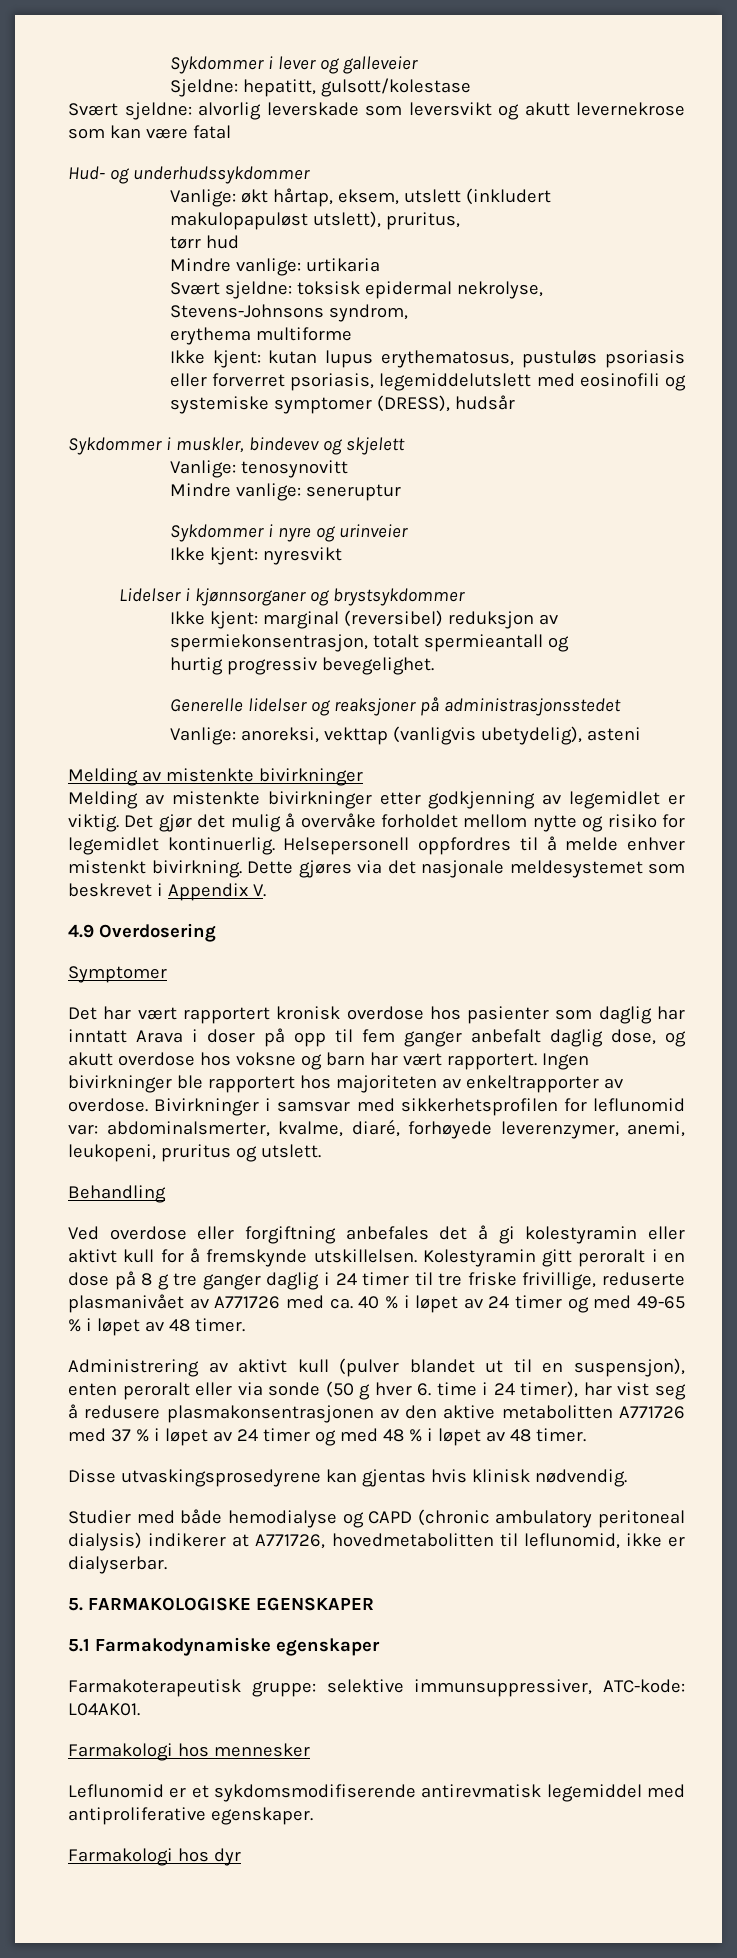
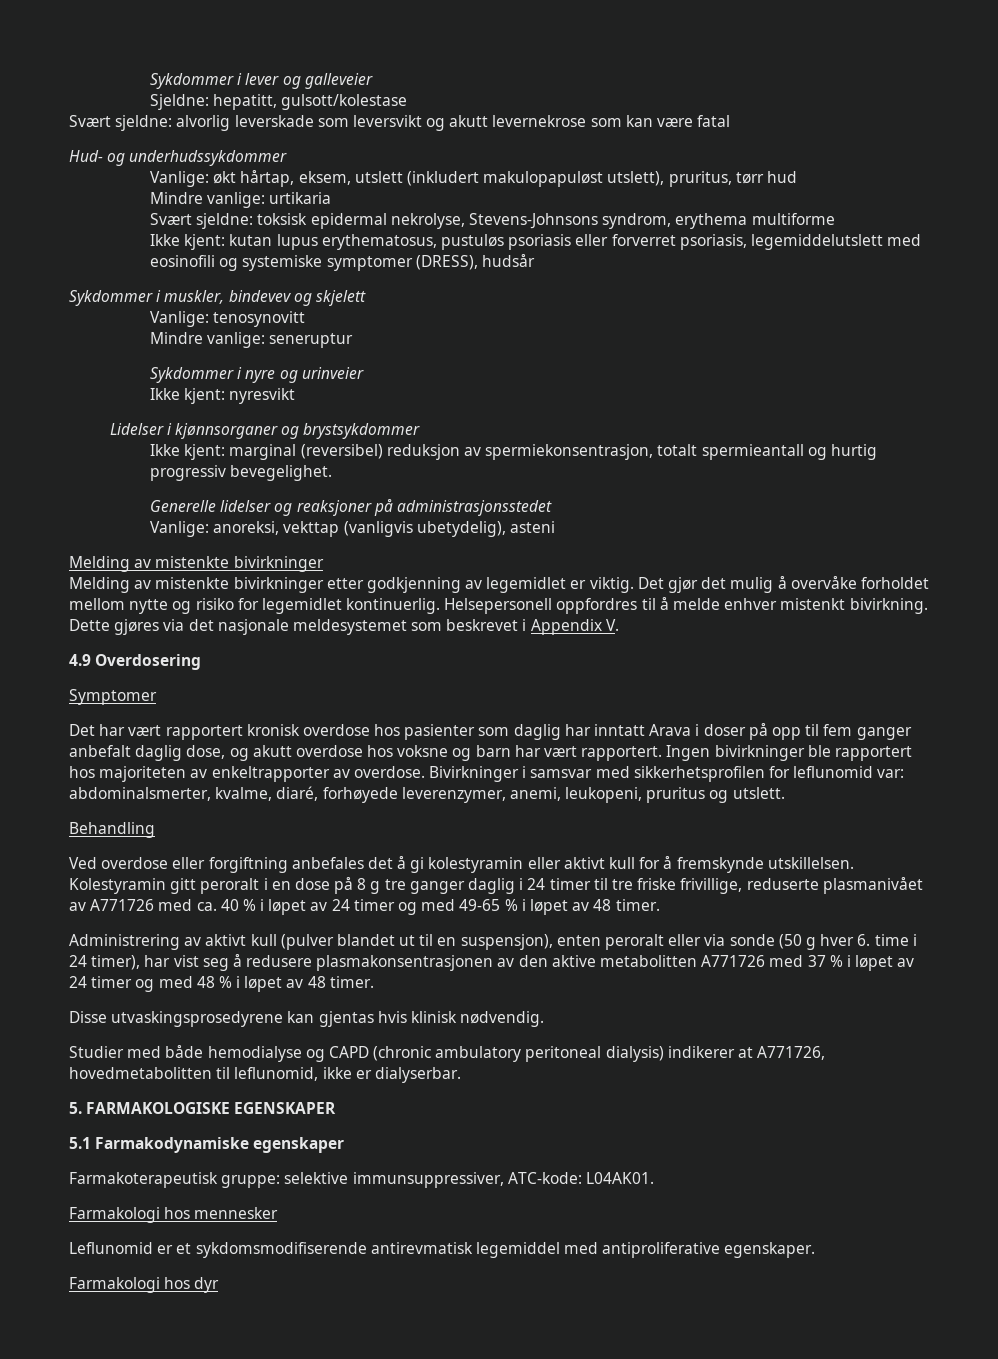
- Vanlige: økt hårtap, eksem, utslett (inkludert makulopapuløst utslett), pruritus,
- tørr hud
+ Vanlige: økt hårtap, eksem, utslett (inkludert makulopapuløst utslett), pruritus, tørr hud
- Svært sjeldne: toksisk epidermal nekrolyse, Stevens-Johnsons syndrom,
- erythema multiforme
+ Svært sjeldne: toksisk epidermal nekrolyse, Stevens-Johnsons syndrom, erythema multiforme
- Ikke kjent: marginal (reversibel) reduksjon av spermiekonsentrasjon, totalt spermieantall og
- hurtig progressiv bevegelighet.
+ Ikke kjent: marginal (reversibel) reduksjon av spermiekonsentrasjon, totalt spermieantall og hurtig progressiv bevegelighet.

